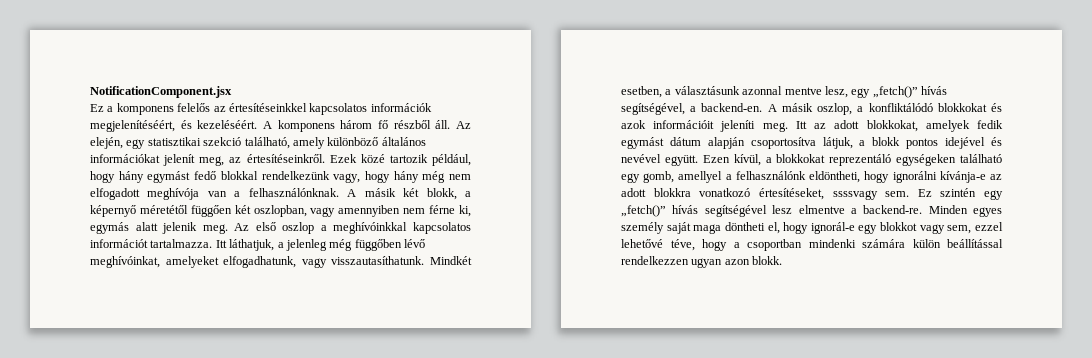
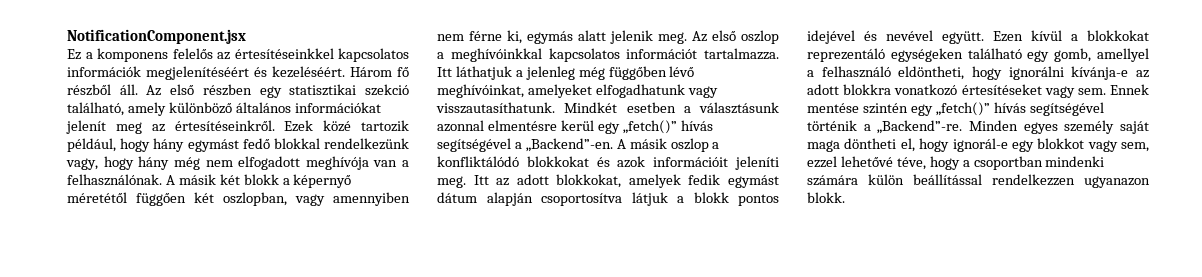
- Ez a komponens felelős az értesítéseinkkel kapcsolatos információk megjelenítéséért, és kezeléséért.
+ Ez a komponens felelős az értesítéseinkkel kapcsolatos információk megjelenítéséért és kezeléséért.
- A komponens három fő részből áll.
+ Három fő részből áll.
- Az elején, egy statisztikai szekció található, amely különböző általános információkat jelenít meg, az értesítéseinkről.
+ Az első részben egy statisztikai szekció található, amely különböző általános információkat jelenít meg az értesítéseinkről.
- Ezek közé tartozik például, hogy hány egymást fedő blokkal rendelkezünk vagy, hogy hány még nem elfogadott meghívója van a felhasználónknak.
+ Ezek közé tartozik például, hogy hány egymást fedő blokkal rendelkezünk vagy, hogy hány még nem elfogadott meghívója van a felhasználónak.
- A másik két blokk, a képernyő méretétől függően két oszlopban, vagy amennyiben nem férne ki, egymás alatt jelenik meg.
+ A másik két blokk a képernyő méretétől függően két oszlopban, vagy amennyiben nem férne ki, egymás alatt jelenik meg.
- Itt láthatjuk, a jelenleg még függőben lévő meghívóinkat, amelyeket elfogadhatunk, vagy visszautasíthatunk.
+ Itt láthatjuk a jelenleg még függőben lévő meghívóinkat, amelyeket elfogadhatunk vagy visszautasíthatunk.
- Mindkét esetben, a választásunk azonnal mentve lesz, egy „fetch()” hívás segítségével, a backend-en. A másik oszlop, a konfliktálódó blokkokat és azok információit jeleníti meg.
+ Mindkét esetben a választásunk azonnal elmentésre kerül egy „fetch()” hívás segítségével a „Backend”-en. A másik oszlop a konfliktálódó blokkokat és azok információit jeleníti meg.
- Itt az adott blokkokat, amelyek fedik egymást dátum alapján csoportosítva látjuk, a blokk pontos idejével és nevével együtt.
+ Itt az adott blokkokat, amelyek fedik egymást dátum alapján csoportosítva látjuk a blokk pontos idejével és nevével együtt.
- Ezen kívül, a blokkokat reprezentáló egységeken található egy gomb, amellyel a felhasználónk eldöntheti, hogy ignorálni kívánja-e az adott blokkra vonatkozó értesítéseket, ssssvagy sem. Ez szintén egy „fetch()” hívás segítségével lesz elmentve a backend-re.
+ Ezen kívül a blokkokat reprezentáló egységeken található egy gomb, amellyel a felhasználó eldöntheti, hogy ignorálni kívánja-e az adott blokkra vonatkozó értesítéseket vagy sem. Ennek mentése szintén egy „fetch()” hívás segítségével történik a „Backend”-re.
- Minden egyes személy saját maga döntheti el, hogy ignorál-e egy blokkot vagy sem, ezzel lehetővé téve, hogy a csoportban mindenki számára külön beállítással rendelkezzen ugyan azon blokk.
+ Minden egyes személy saját maga döntheti el, hogy ignorál-e egy blokkot vagy sem, ezzel lehetővé téve, hogy a csoportban mindenki számára külön beállítással rendelkezzen ugyanazon blokk.

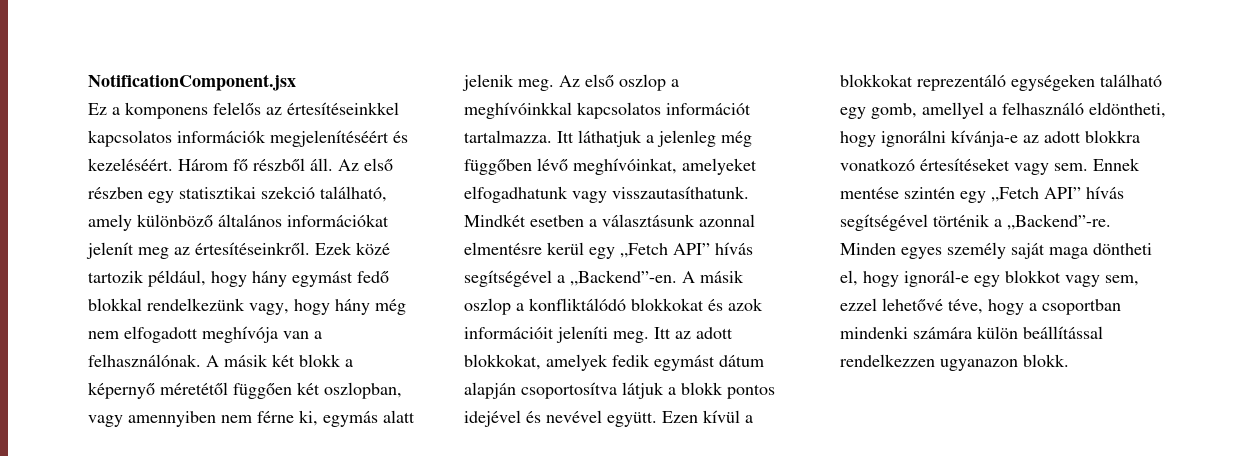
- Mindkét esetben a választásunk azonnal elmentésre kerül egy „fetch()” hívás segítségével a „Backend”-en.
+ Mindkét esetben a választásunk azonnal elmentésre kerül egy „Fetch API” hívás segítségével a „Backend”-en.
- Ennek mentése szintén egy „fetch()” hívás segítségével történik a „Backend”-re.
+ Ennek mentése szintén egy „Fetch API” hívás segítségével történik a „Backend”-re.

